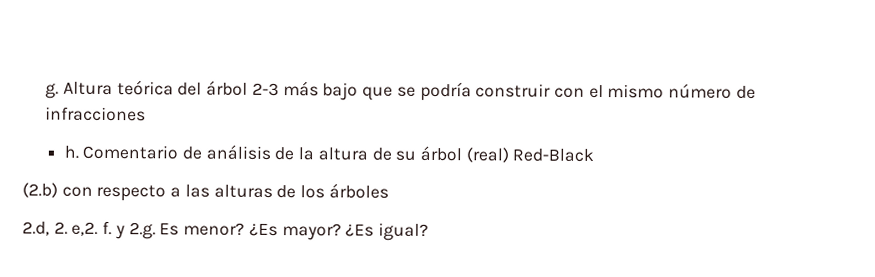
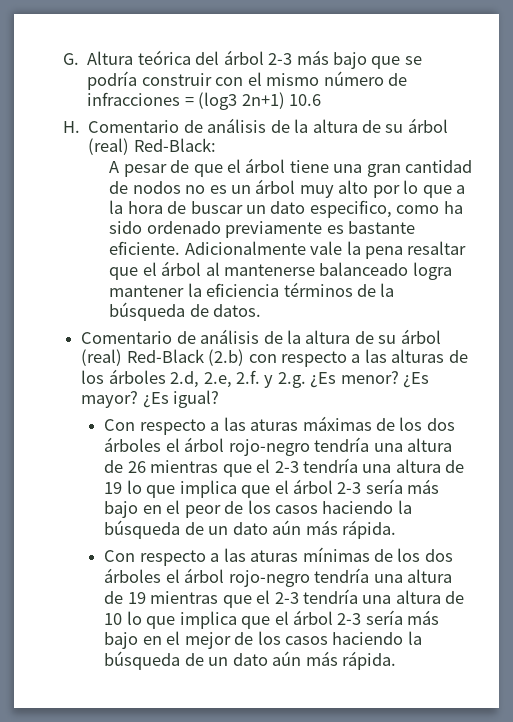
- g. Altura teórica del árbol 2-3 más bajo que se podría construir con el mismo número de infracciones
- h. Comentario de análisis de la altura de su árbol (real) Red-Black
- (2.b) con respecto a las alturas de los árboles
- 2.d, 2. e,2. f. y 2.g. Es menor?
+ G. Altura teórica del árbol 2-3 más bajo que se podría construir con el mismo número de infracciones = (log3 2n+1) 10.6
+ H. Comentario de análisis de la altura de su árbol (real) Red-Black:
+ A pesar de que el árbol tiene una gran cantidad de nodos no es un árbol muy alto por lo que a la hora de buscar un dato especifico, como ha sido ordenado previamente es bastante eficiente. Adicionalmente vale la pena resaltar que el árbol al mantenerse balanceado logra mantener la eficiencia términos de la búsqueda de datos.
+ Comentario de análisis de la altura de su árbol (real) Red-Black (2.b) con respecto a las alturas de los árboles 2.d, 2.e, 2.f. y 2.g. ¿Es menor?
+ Con respecto a las aturas máximas de los dos árboles el árbol rojo-negro tendría una altura de 26 mientras que el 2-3 tendría una altura de 19 lo que implica que el árbol 2-3 sería más bajo en el peor de los casos haciendo la búsqueda de un dato aún más rápida.
+ Con respecto a las aturas mínimas de los dos árboles el árbol rojo-negro tendría una altura de 19 mientras que el 2-3 tendría una altura de 10 lo que implica que el árbol 2-3 sería más bajo en el mejor de los casos haciendo la búsqueda de un dato aún más rápida.

